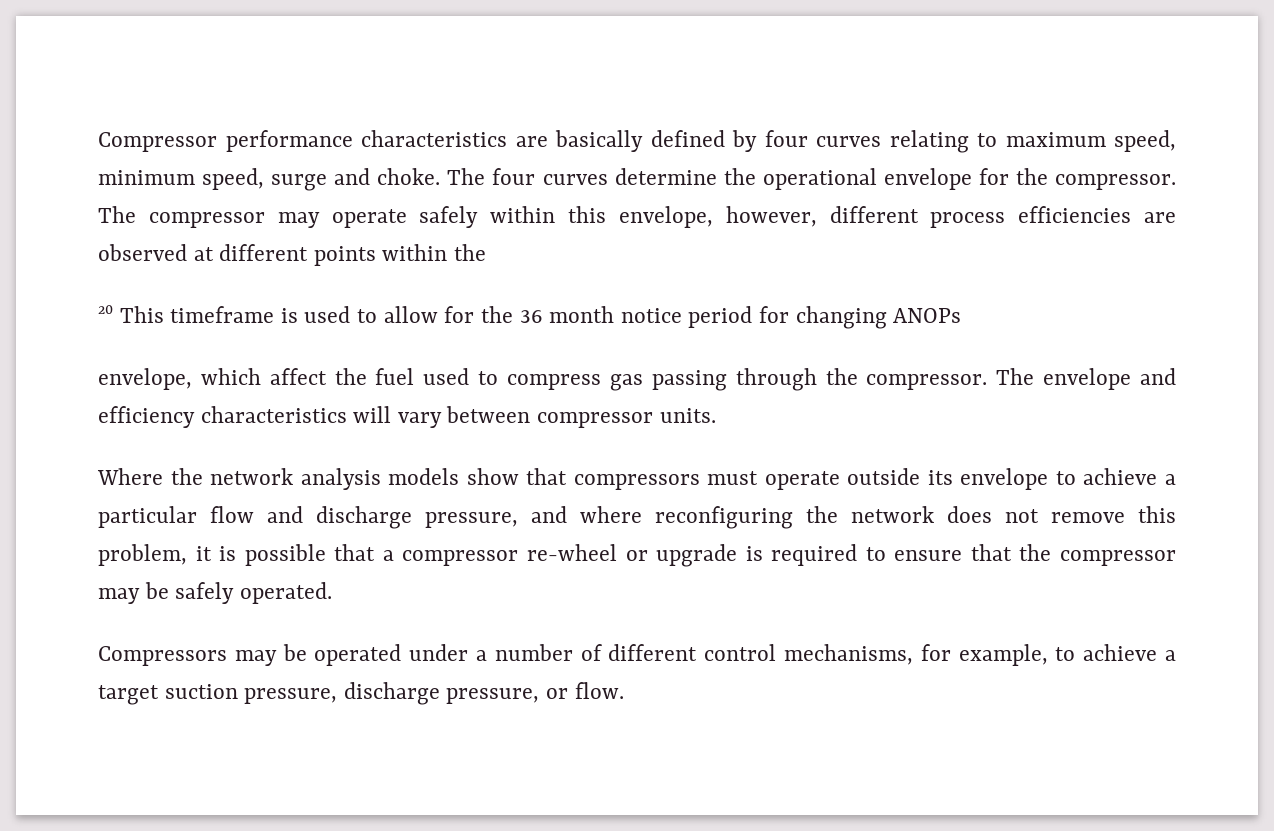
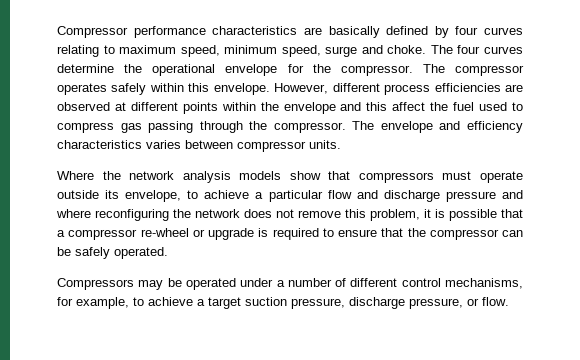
- The compressor may operate safely within this envelope, however, different process efficiencies are observed at different points within the
- 20 This timeframe is used to allow for the 36 month notice period for changing ANOPs
- envelope, which affect the fuel used to compress gas passing through the compressor.
+ The compressor operates safely within this envelope. However, different process efficiencies are observed at different points within the envelope and this affect the fuel used to compress gas passing through the compressor.
- The envelope and efficiency characteristics will vary between compressor units.
+ The envelope and efficiency characteristics varies between compressor units.
- Where the network analysis models show that compressors must operate outside its envelope to achieve a particular flow and discharge pressure, and where reconfiguring the network does not remove this problem, it is possible that a compressor re-wheel or upgrade is required to ensure that the compressor may be safely operated.
+ Where the network analysis models show that compressors must operate outside its envelope, to achieve a particular flow and discharge pressure and where reconfiguring the network does not remove this problem, it is possible that a compressor re-wheel or upgrade is required to ensure that the compressor can be safely operated.

